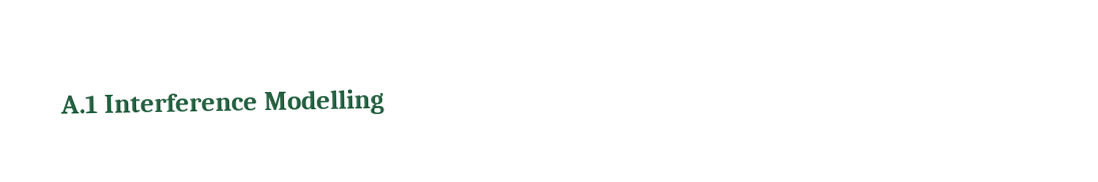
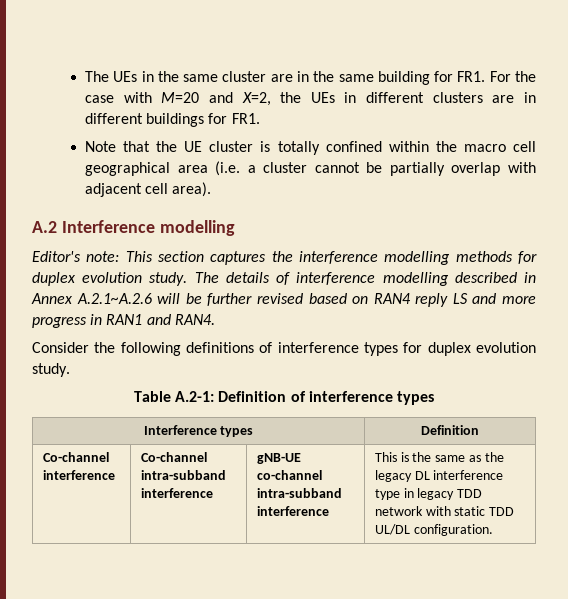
- A.1 Interference Modelling
+ The UEs in the same cluster are in the same building for FR1. For the case with M=20 and X=2, the UEs in different clusters are in different buildings for FR1.
+ Note that the UE cluster is totally confined within the macro cell geographical area (i.e. a cluster cannot be partially overlap with adjacent cell area).
+ A.2 Interference modelling
+ Editor's note: This section captures the interference modelling methods for duplex evolution study. The details of interference modelling described in Annex A.2.1~A.2.6 will be further revised based on RAN4 reply LS and more progress in RAN1 and RAN4.
+ Consider the following definitions of interference types for duplex evolution study.
+ Table A.2-1: Definition of interference types
+ Interference types | Definition
+ Co-channel interference | Co-channel intra-subband interference | gNB-UE co-channel intra-subband interference | This is the same as the legacy DL interference type in legacy TDD network with static TDD UL/DL configuration.

